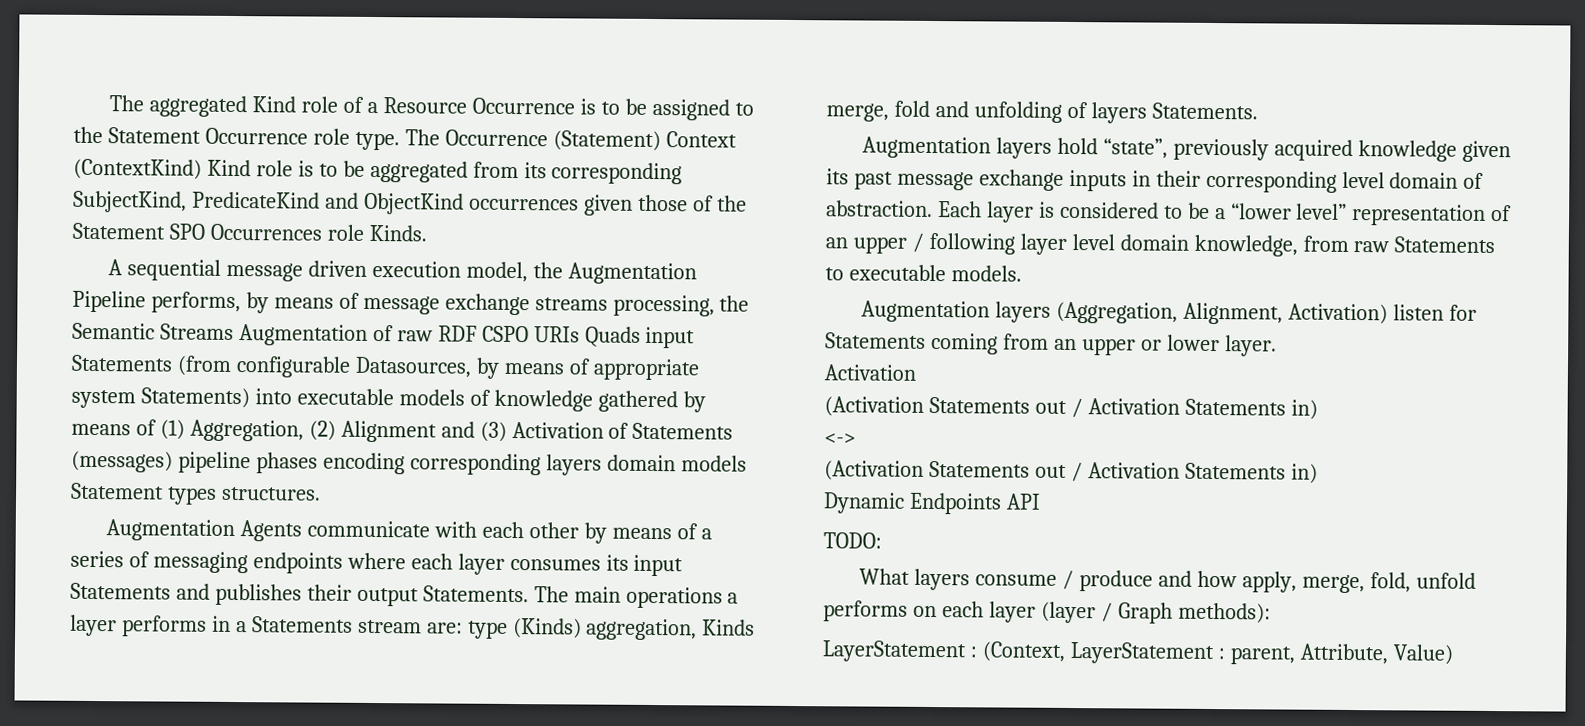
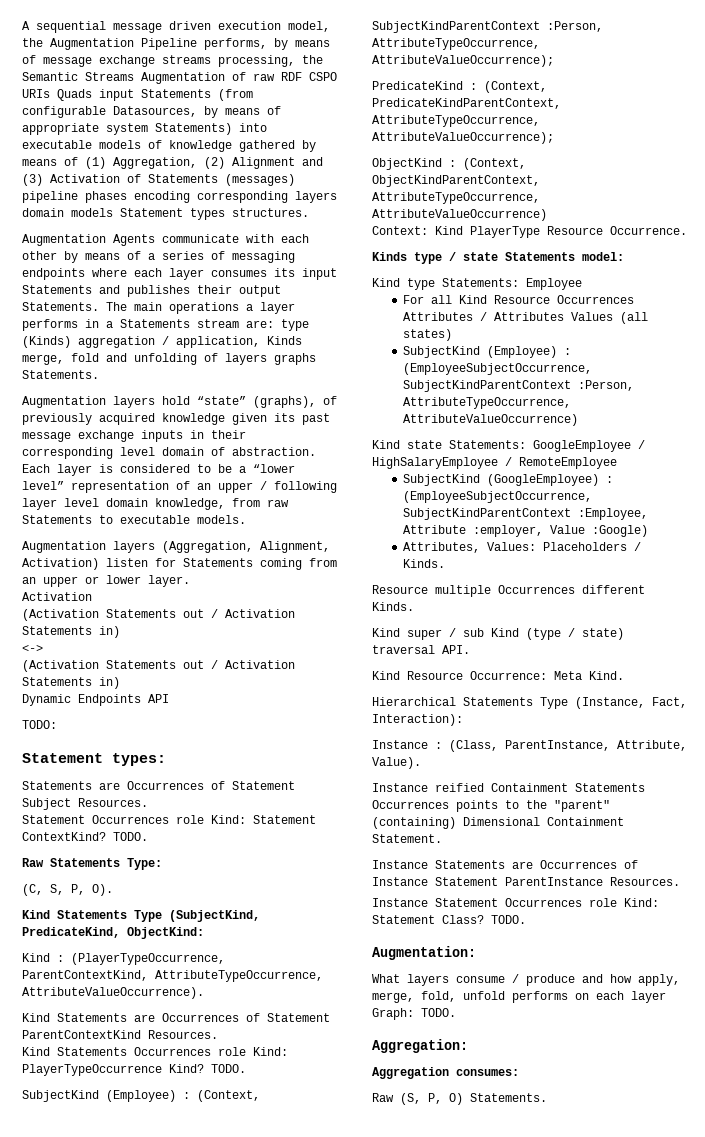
- The aggregated Kind role of a Resource Occurrence is to be assigned to the Statement Occurrence role type. The Occurrence (Statement) Context (ContextKind) Kind role is to be aggregated from its corresponding SubjectKind, PredicateKind and ObjectKind occurrences given those of the Statement SPO Occurrences role Kinds.
- The main operations a layer performs in a Statements stream are: type (Kinds) aggregation, Kinds merge, fold and unfolding of layers Statements.
+ The main operations a layer performs in a Statements stream are: type (Kinds) aggregation / application, Kinds merge, fold and unfolding of layers graphs Statements.
- Augmentation layers hold “state”, previously acquired knowledge given its past message exchange inputs in their corresponding level domain of abstraction.
+ Augmentation layers hold “state” (graphs), of previously acquired knowledge given its past message exchange inputs in their corresponding level domain of abstraction.
+ Statement types:
+ Statements are Occurrences of Statement Subject Resources.
+ Statement Occurrences role Kind: Statement ContextKind? TODO.
+ Raw Statements Type:
+ (C, S, P, O).
+ Kind Statements Type (SubjectKind, PredicateKind, ObjectKind:
+ Kind : (PlayerTypeOccurrence, ParentContextKind, AttributeTypeOccurrence, AttributeValueOccurrence).
+ Kind Statements are Occurrences of Statement ParentContextKind Resources.
+ Kind Statements Occurrences role Kind: PlayerTypeOccurrence Kind? TODO.
+ SubjectKind (Employee) : (Context, SubjectKindParentContext :Person, AttributeTypeOccurrence, AttributeValueOccurrence);
+ PredicateKind : (Context, PredicateKindParentContext, AttributeTypeOccurrence, AttributeValueOccurrence);
+ ObjectKind : (Context, ObjectKindParentContext, AttributeTypeOccurrence, AttributeValueOccurrence)
+ Context: Kind PlayerType Resource Occurrence.
+ Kinds type / state Statements model:
+ Kind type Statements: Employee
+ For all Kind Resource Occurrences Attributes / Attributes Values (all states)
+ SubjectKind (Employee) : (EmployeeSubjectOccurrence, SubjectKindParentContext :Person, AttributeTypeOccurrence, AttributeValueOccurrence)
+ Kind state Statements: GoogleEmployee / HighSalaryEmployee / RemoteEmployee
+ SubjectKind (GoogleEmployee) : (EmployeeSubjectOccurrence, SubjectKindParentContext :Employee, Attribute :employer, Value :Google)
+ Attributes, Values: Placeholders / Kinds.
+ Resource multiple Occurrences different Kinds.
+ Kind super / sub Kind (type / state) traversal API.
+ Kind Resource Occurrence: Meta Kind.
+ Hierarchical Statements Type (Instance, Fact, Interaction):
+ Instance : (Class, ParentInstance, Attribute, Value).
+ Instance reified Containment Statements Occurrences points to the "parent" (containing) Dimensional Containment Statement.
+ Instance Statements are Occurrences of Instance Statement ParentInstance Resources.
+ Instance Statement Occurrences role Kind: Statement Class? TODO.
+ Augmentation:
- What layers consume / produce and how apply, merge, fold, unfold performs on each layer (layer / Graph methods):
- LayerStatement : (Context, LayerStatement : parent, Attribute, Value)
+ What layers consume / produce and how apply, merge, fold, unfold performs on each layer Graph: TODO.
+ Aggregation:
+ Aggregation consumes:
+ Raw (S, P, O) Statements.

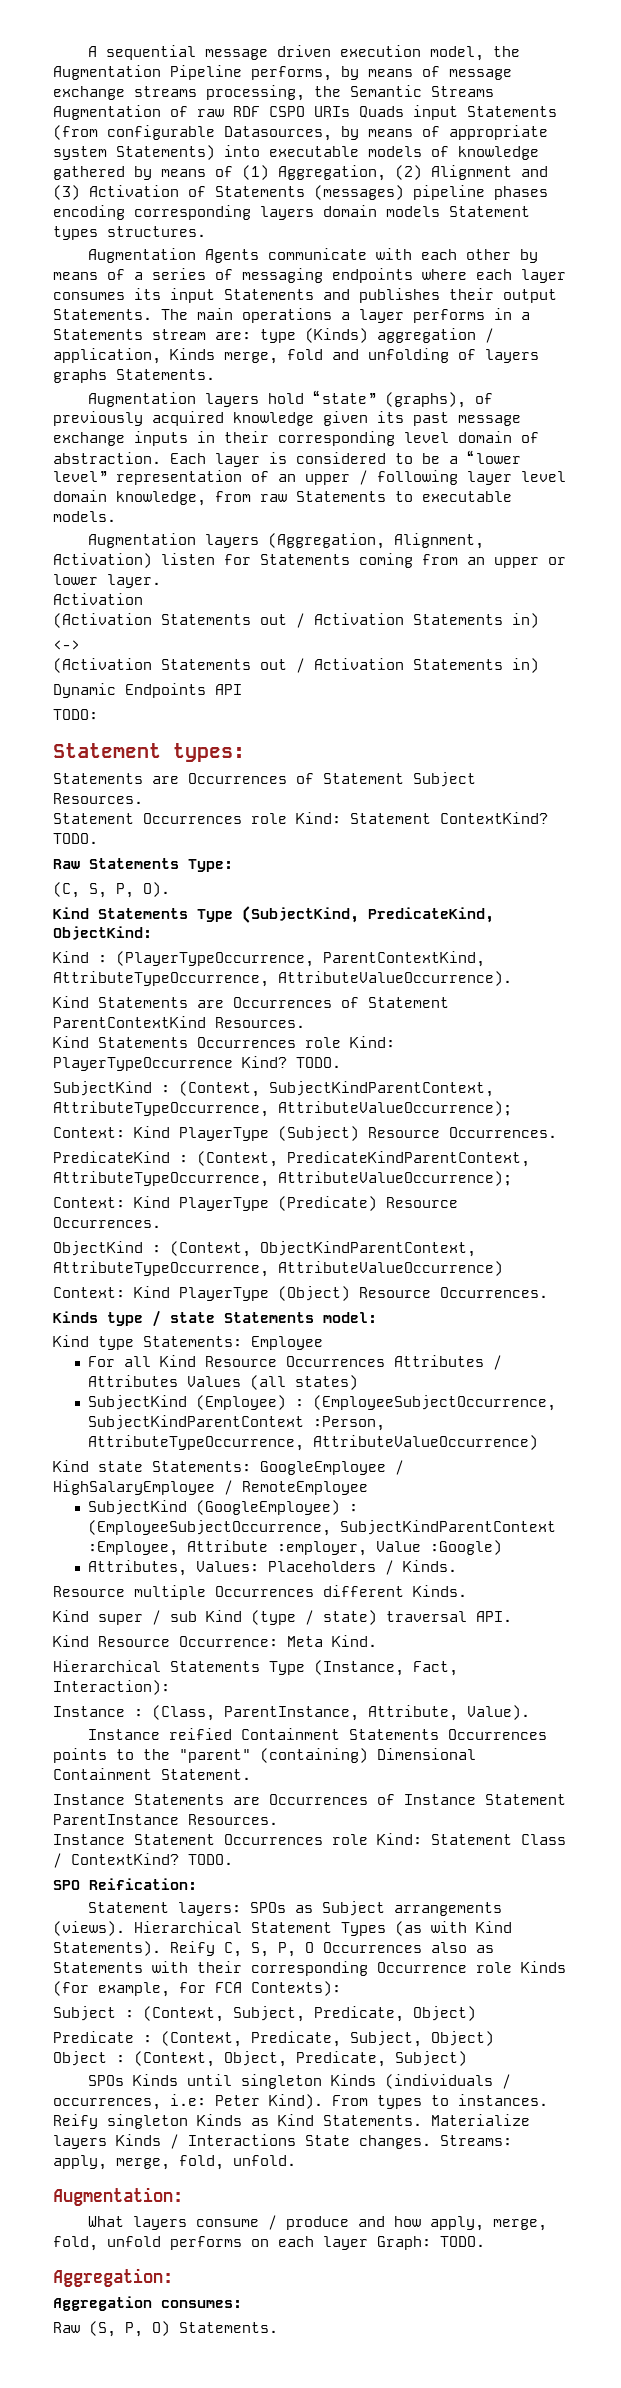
- SubjectKind (Employee) : (Context, SubjectKindParentContext :Person, AttributeTypeOccurrence, AttributeValueOccurrence);
+ SubjectKind : (Context, SubjectKindParentContext, AttributeTypeOccurrence, AttributeValueOccurrence);
+ Context: Kind PlayerType (Subject) Resource Occurrences.
+ Context: Kind PlayerType (Predicate) Resource Occurrences.
- Context: Kind PlayerType Resource Occurrence.
+ Context: Kind PlayerType (Object) Resource Occurrences.
- Instance Statement Occurrences role Kind: Statement Class? TODO.
+ Instance Statement Occurrences role Kind: Statement Class / ContextKind? TODO.
+ SPO Reification:
+ Statement layers: SPOs as Subject arrangements (views). Hierarchical Statement Types (as with Kind Statements). Reify C, S, P, O Occurrences also as Statements with their corresponding Occurrence role Kinds (for example, for FCA Contexts):
+ Subject : (Context, Subject, Predicate, Object)
+ Predicate : (Context, Predicate, Subject, Object)
+ Object : (Context, Object, Predicate, Subject)
+ SPOs Kinds until singleton Kinds (individuals / occurrences, i.e: Peter Kind). From types to instances. Reify singleton Kinds as Kind Statements. Materialize layers Kinds / Interactions State changes. Streams: apply, merge, fold, unfold.

